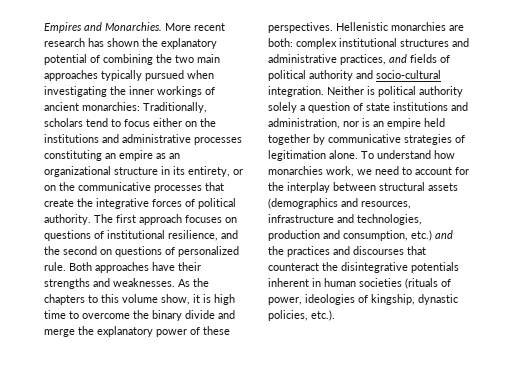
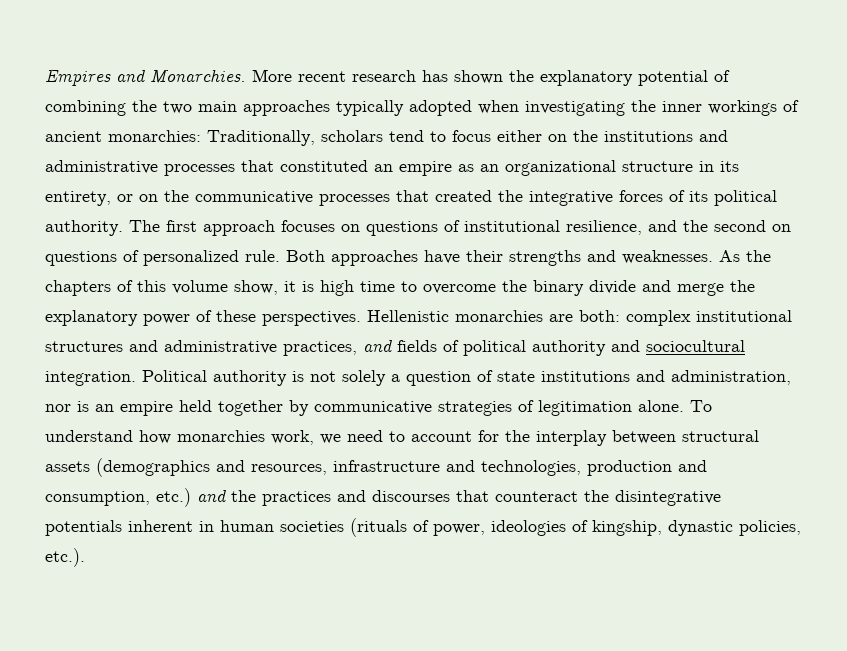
- More recent research has shown the explanatory potential of combining the two main approaches typically pursued when investigating the inner workings of ancient monarchies: Traditionally, scholars tend to focus either on the institutions and administrative processes constituting an empire as an organizational structure in its entirety, or on the communicative processes that create the integrative forces of political authority.
+ More recent research has shown the explanatory potential of combining the two main approaches typically adopted when investigating the inner workings of ancient monarchies: Traditionally, scholars tend to focus either on the institutions and administrative processes that constituted an empire as an organizational structure in its entirety, or on the communicative processes that created the integrative forces of its political authority.
- As the chapters to this volume show, it is high time to overcome the binary divide and merge the explanatory power of these perspectives.
+ As the chapters of this volume show, it is high time to overcome the binary divide and merge the explanatory power of these perspectives.
- Hellenistic monarchies are both: complex institutional structures and administrative practices, and fields of political authority and socio-cultural integration. Neither is political authority solely a question of state institutions and administration, nor is an empire held together by communicative strategies of legitimation alone.
+ Hellenistic monarchies are both: complex institutional structures and administrative practices, and fields of political authority and sociocultural integration. Political authority is not solely a question of state institutions and administration, nor is an empire held together by communicative strategies of legitimation alone.

